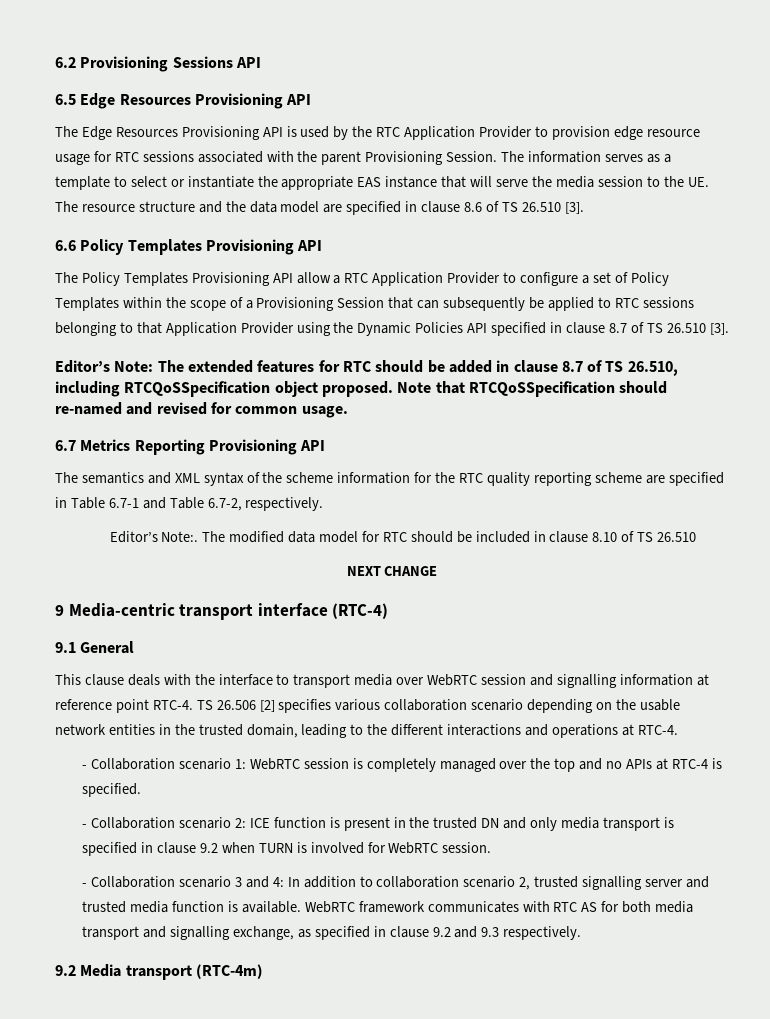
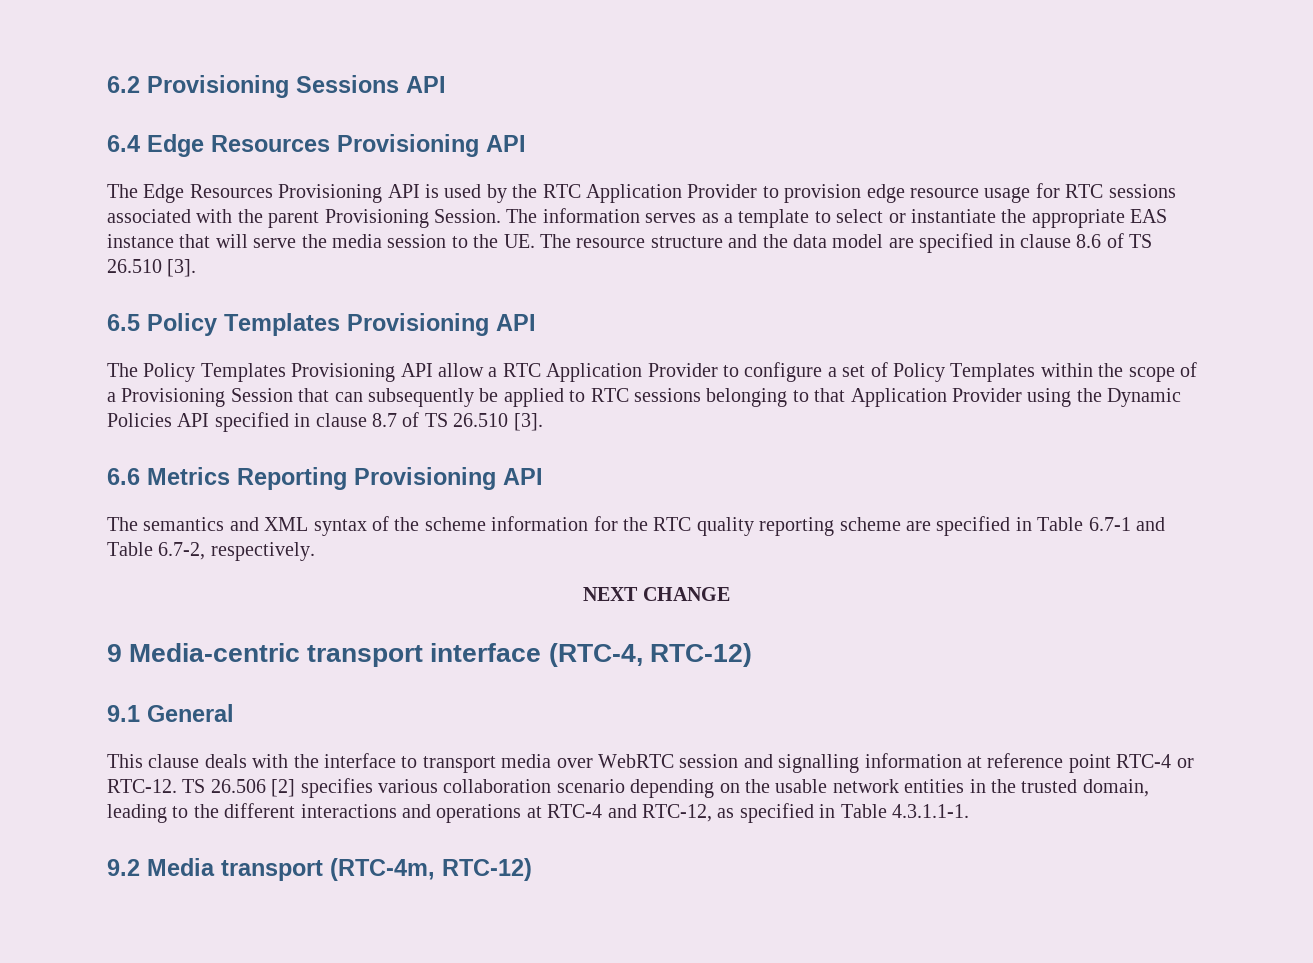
- 6.5 Edge Resources Provisioning API
+ 6.4 Edge Resources Provisioning API
- 6.6 Policy Templates Provisioning API
+ 6.5 Policy Templates Provisioning API
- Editor’s Note: The extended features for RTC should be added in clause 8.7 of TS 26.510, including RTCQoSSpecification object proposed. Note that RTCQoSSpecification should re-named and revised for common usage.
- 6.7 Metrics Reporting Provisioning API
+ 6.6 Metrics Reporting Provisioning API
- Editor’s Note:. The modified data model for RTC should be included in clause 8.10 of TS 26.510
- 9 Media-centric transport interface (RTC-4)
+ 9 Media-centric transport interface (RTC-4, RTC-12)
- This clause deals with the interface to transport media over WebRTC session and signalling information at reference point RTC-4.
+ This clause deals with the interface to transport media over WebRTC session and signalling information at reference point RTC-4 or RTC-12.
- TS 26.506 [2] specifies various collaboration scenario depending on the usable network entities in the trusted domain, leading to the different interactions and operations at RTC-4.
- - Collaboration scenario 1: WebRTC session is completely managed over the top and no APIs at RTC-4 is specified.
- - Collaboration scenario 2: ICE function is present in the trusted DN and only media transport is specified in clause 9.2 when TURN is involved for WebRTC session.
- - Collaboration scenario 3 and 4: In addition to collaboration scenario 2, trusted signalling server and trusted media function is available. WebRTC framework communicates with RTC AS for both media transport and signalling exchange, as specified in clause 9.2 and 9.3 respectively.
+ TS 26.506 [2] specifies various collaboration scenario depending on the usable network entities in the trusted domain, leading to the different interactions and operations at RTC-4 and RTC-12, as specified in Table 4.3.1.1-1.
- 9.2 Media transport (RTC-4m)
+ 9.2 Media transport (RTC-4m, RTC-12)

